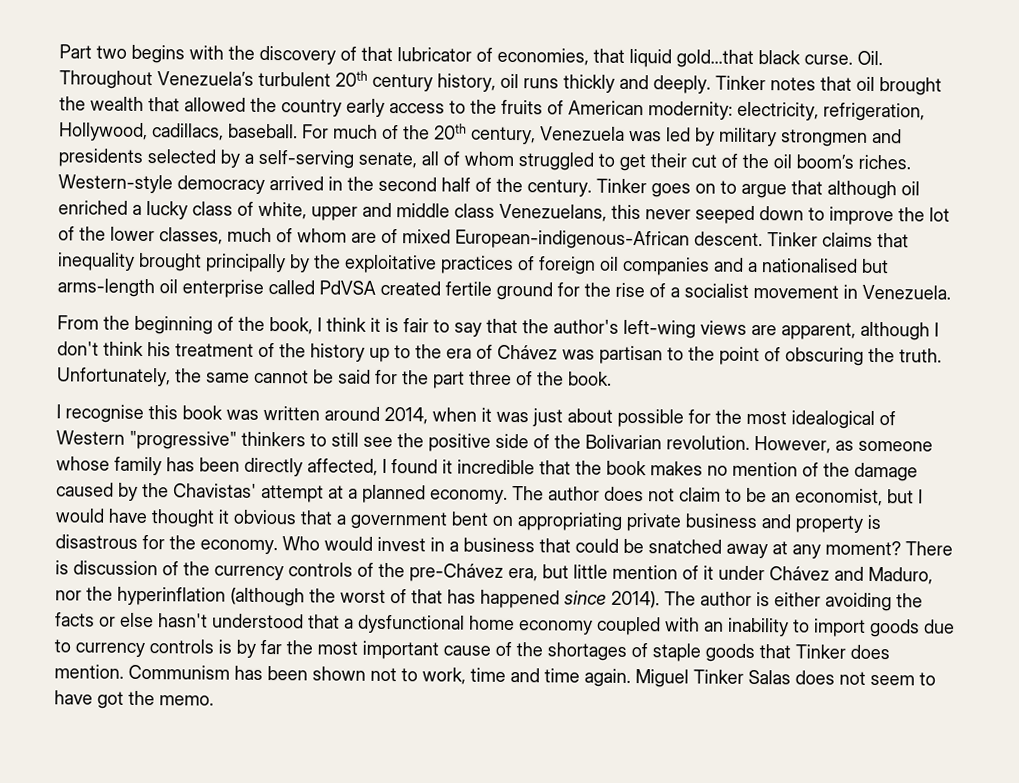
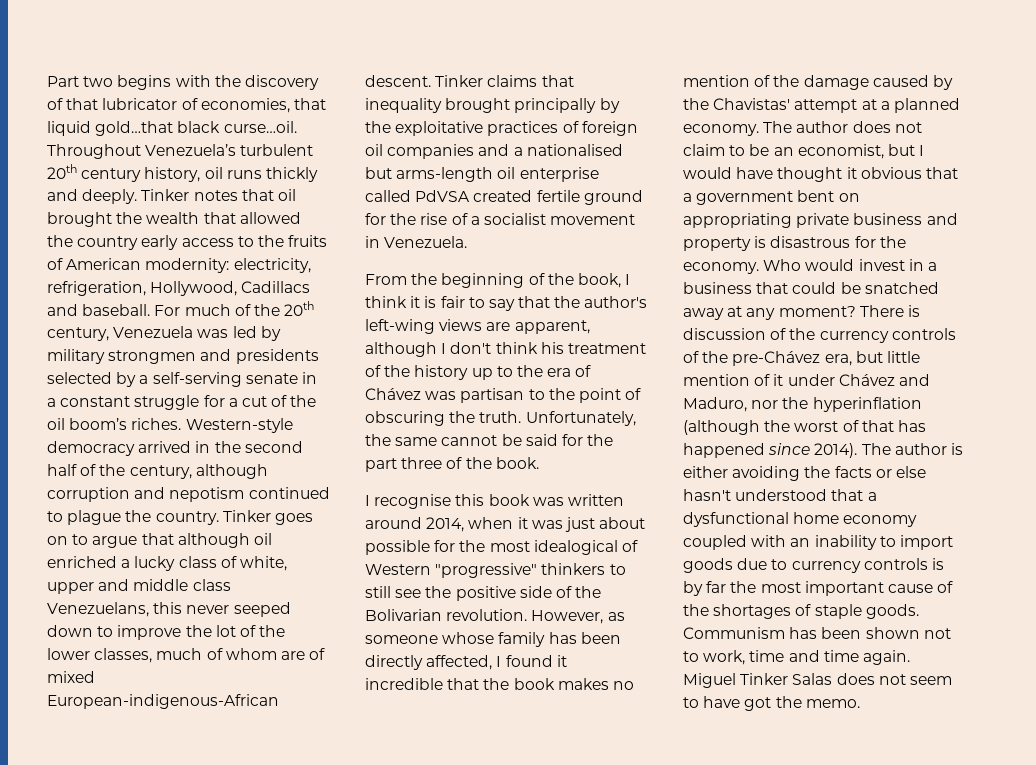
- Part two begins with the discovery of that lubricator of economies, that liquid gold…that black curse. Oil. Throughout Venezuela’s turbulent 20th century history, oil runs thickly and deeply.
+ Part two begins with the discovery of that lubricator of economies, that liquid gold…that black curse…oil. Throughout Venezuela’s turbulent 20th century history, oil runs thickly and deeply.
- Tinker notes that oil brought the wealth that allowed the country early access to the fruits of American modernity: electricity, refrigeration, Hollywood, cadillacs, baseball.
+ Tinker notes that oil brought the wealth that allowed the country early access to the fruits of American modernity: electricity, refrigeration, Hollywood, Cadillacs and baseball.
- For much of the 20th century, Venezuela was led by military strongmen and presidents selected by a self-serving senate, all of whom struggled to get their cut of the oil boom’s riches.
+ For much of the 20th century, Venezuela was led by military strongmen and presidents selected by a self-serving senate in a constant struggle for a cut of the oil boom’s riches.
- Western-style democracy arrived in the second half of the century.
+ Western-style democracy arrived in the second half of the century, although corruption and nepotism continued to plague the country.
- The author is either avoiding the facts or else hasn't understood that a dysfunctional home economy coupled with an inability to import goods due to currency controls is by far the most important cause of the shortages of staple goods that Tinker does mention.
+ The author is either avoiding the facts or else hasn't understood that a dysfunctional home economy coupled with an inability to import goods due to currency controls is by far the most important cause of the shortages of staple goods.

